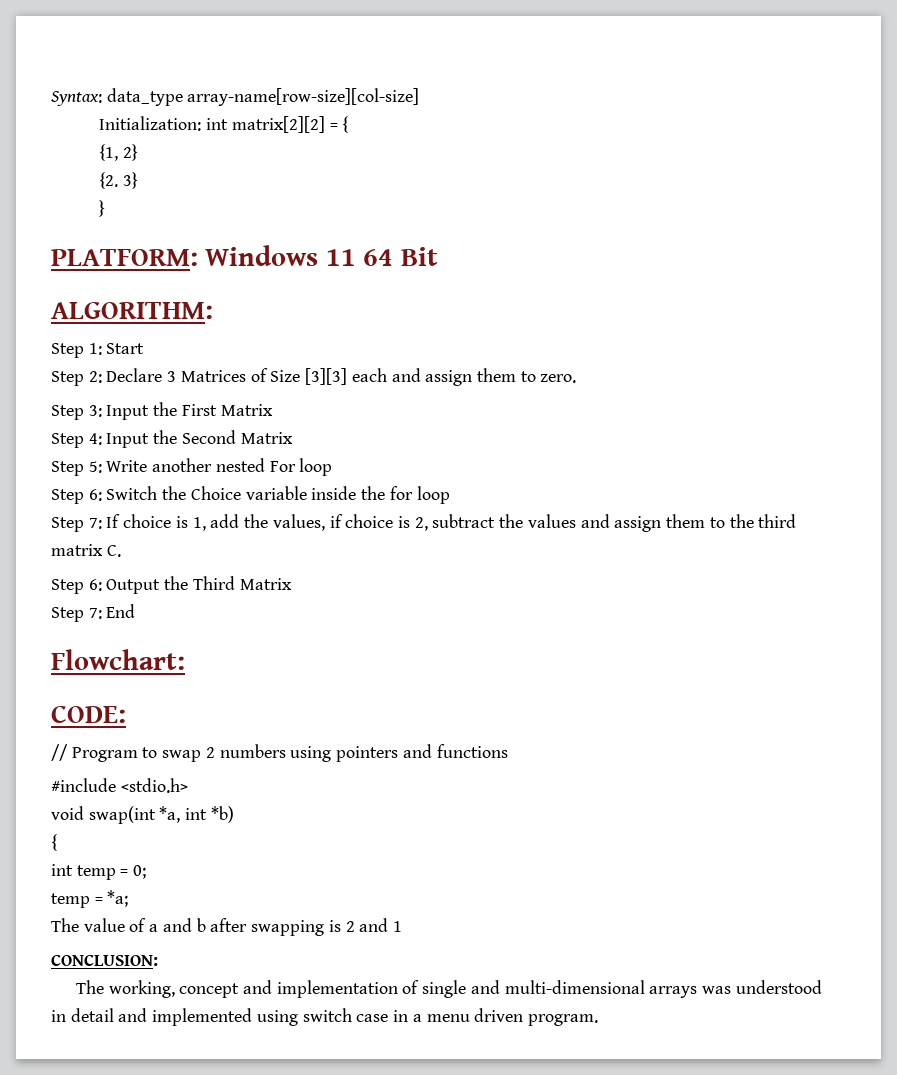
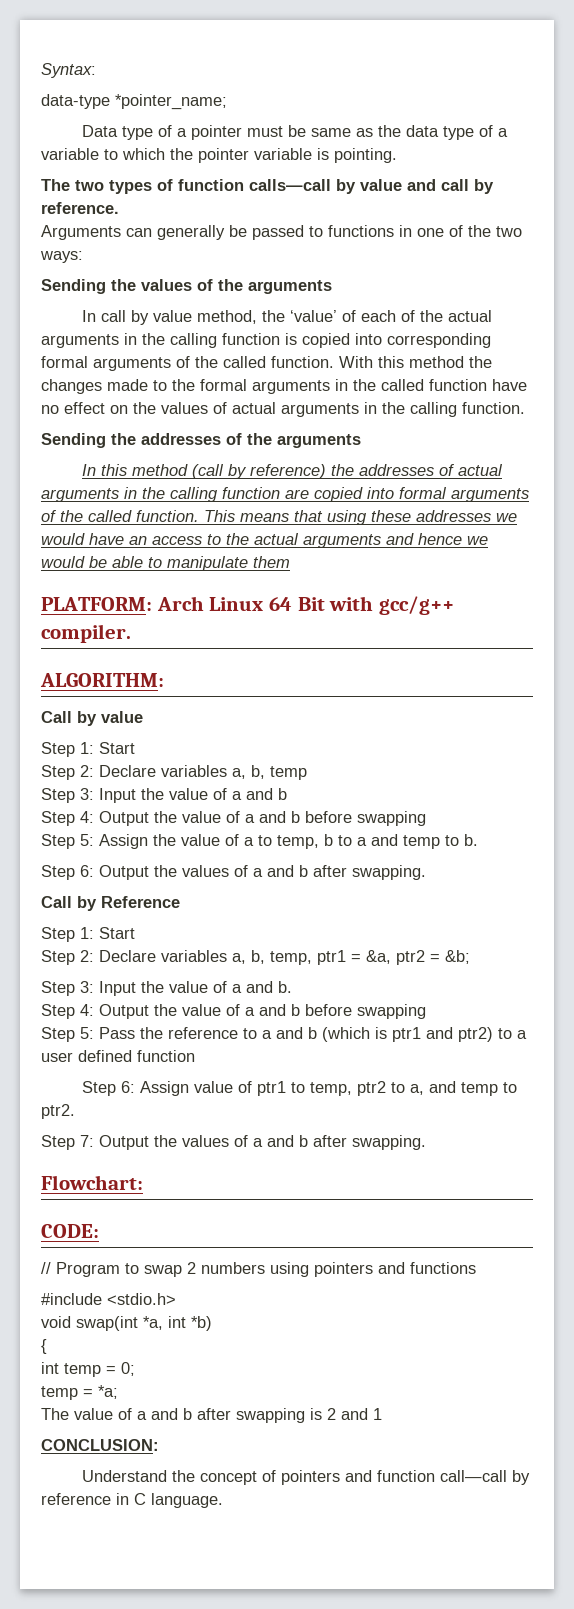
- Syntax: data_type array-name[row-size][col-size]
- Initialization: int matrix[2][2] = {
- {1, 2}
- {2. 3}
- }
+ Syntax:
+ data-type *pointer_name;
+ Data type of a pointer must be same as the data type of a variable to which the pointer variable is pointing.
+ The two types of function calls—call by value and call by reference.
+ Arguments can generally be passed to functions in one of the two ways:
+ Sending the values of the arguments
+ In call by value method, the ‘value’ of each of the actual arguments in the calling function is copied into corresponding formal arguments of the called function. With this method the changes made to the formal arguments in the called function have no effect on the values of actual arguments in the calling function.
+ Sending the addresses of the arguments
+ In this method (call by reference) the addresses of actual arguments in the calling function are copied into formal arguments of the called function. This means that using these addresses we would have an access to the actual arguments and hence we would be able to manipulate them
- PLATFORM: Windows 11 64 Bit
+ PLATFORM: Arch Linux 64 Bit with gcc/g++ compiler.
  ALGORITHM:
+ Call by value
  Step 1: Start
- Step 2: Declare 3 Matrices of Size [3][3] each and assign them to zero.
- Step 3: Input the First Matrix
- Step 4: Input the Second Matrix
- Step 5: Write another nested For loop
- Step 6: Switch the Choice variable inside the for loop
- Step 7: If choice is 1, add the values, if choice is 2, subtract the values and assign them to the third matrix C.
- Step 6: Output the Third Matrix
- Step 7: End
+ Step 2: Declare variables a, b, temp
+ Step 3: Input the value of a and b
+ Step 4: Output the value of a and b before swapping
+ Step 5: Assign the value of a to temp, b to a and temp to b.
+ Step 6: Output the values of a and b after swapping.
+ Call by Reference
+ Step 1: Start
+ Step 2: Declare variables a, b, temp, ptr1 = &a, ptr2 = &b;
+ Step 3: Input the value of a and b.
+ Step 4: Output the value of a and b before swapping
+ Step 5: Pass the reference to a and b (which is ptr1 and ptr2) to a user defined function
+ Step 6: Assign value of ptr1 to temp, ptr2 to a, and temp to ptr2.
+ Step 7: Output the values of a and b after swapping.
- The working, concept and implementation of single and multi-dimensional arrays was understood in detail and implemented using switch case in a menu driven program.
+ Understand the concept of pointers and function call—call by reference in C language.

